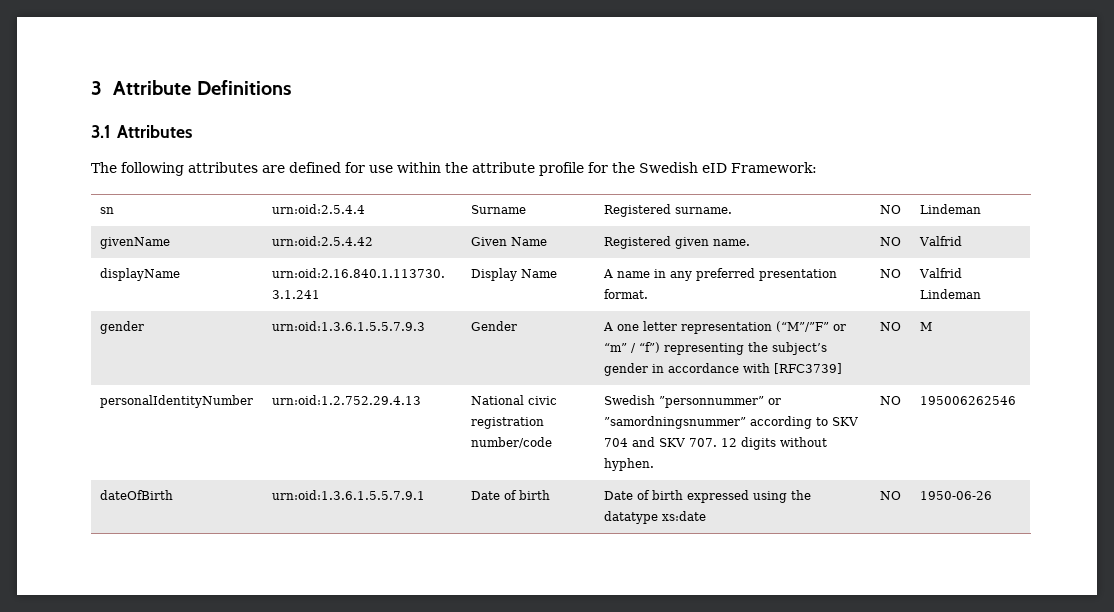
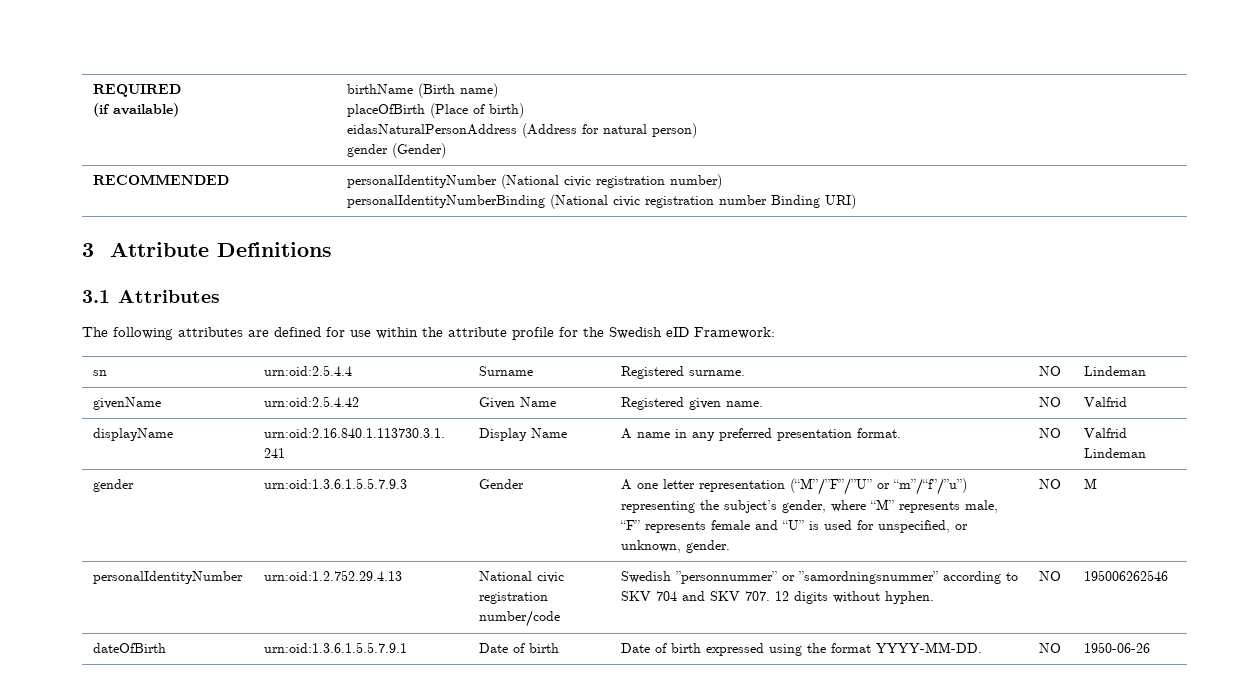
+ REQUIRED
+ (if available) | birthName (Birth name)
+ placeOfBirth (Place of birth)
+ eidasNaturalPersonAddress (Address for natural person)
+ gender (Gender)
+ RECOMMENDED | personalIdentityNumber (National civic registration number)
+ personalIdentityNumberBinding (National civic registration number Binding URI)
- gender | urn:oid:1.3.6.1.5.5.7.9.3 | Gender | A one letter representation (“M”/”F” or “m” / “f”) representing the subject’s gender in accordance with [RFC3739] | NO | M
+ gender | urn:oid:1.3.6.1.5.5.7.9.3 | Gender | A one letter representation (“M”/”F”/”U” or “m”/“f”/”u”) representing the subject’s gender, where “M” represents male, “F” represents female and “U” is used for unspecified, or unknown, gender. | NO | M
- dateOfBirth | urn:oid:1.3.6.1.5.5.7.9.1 | Date of birth | Date of birth expressed using the datatype xs:date | NO | 1950-06-26
+ dateOfBirth | urn:oid:1.3.6.1.5.5.7.9.1 | Date of birth | Date of birth expressed using the format YYYY-MM-DD. | NO | 1950-06-26

